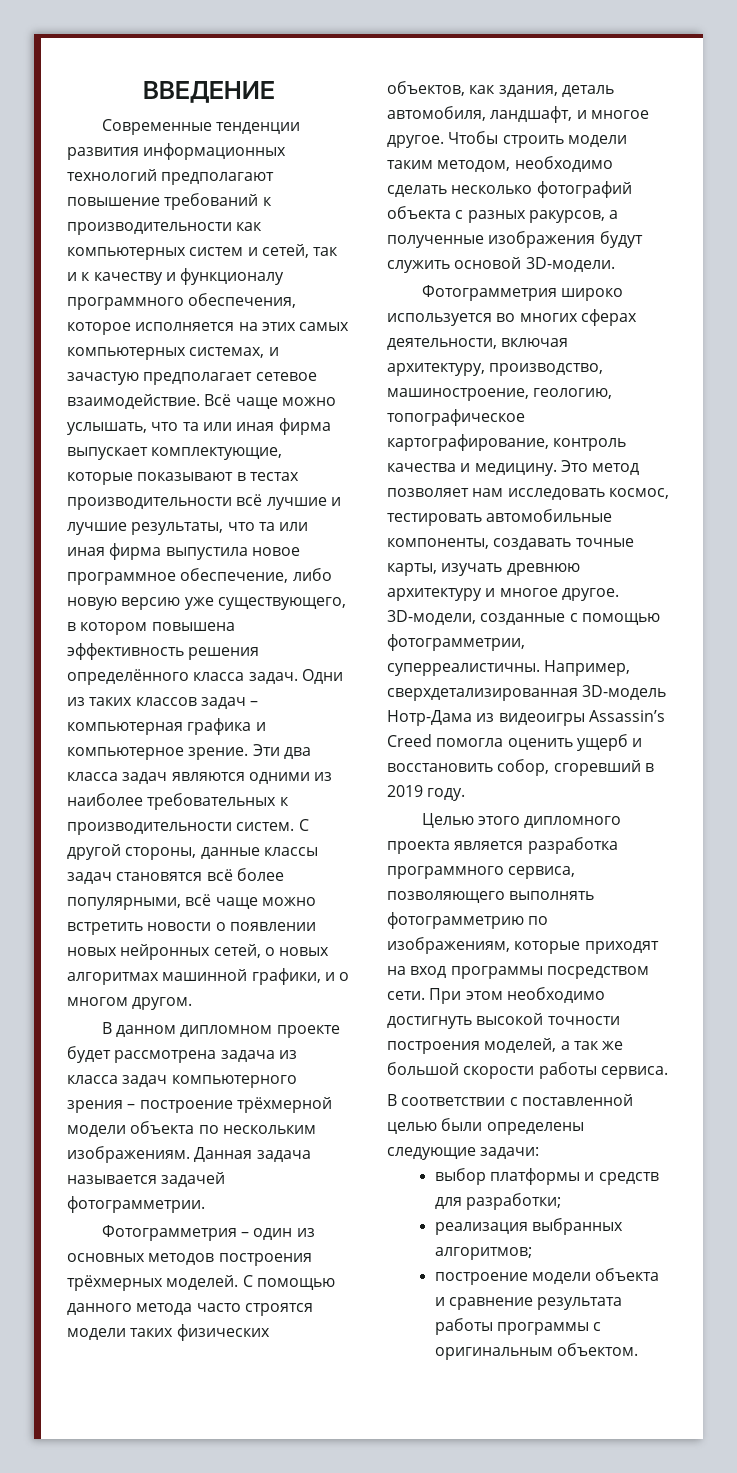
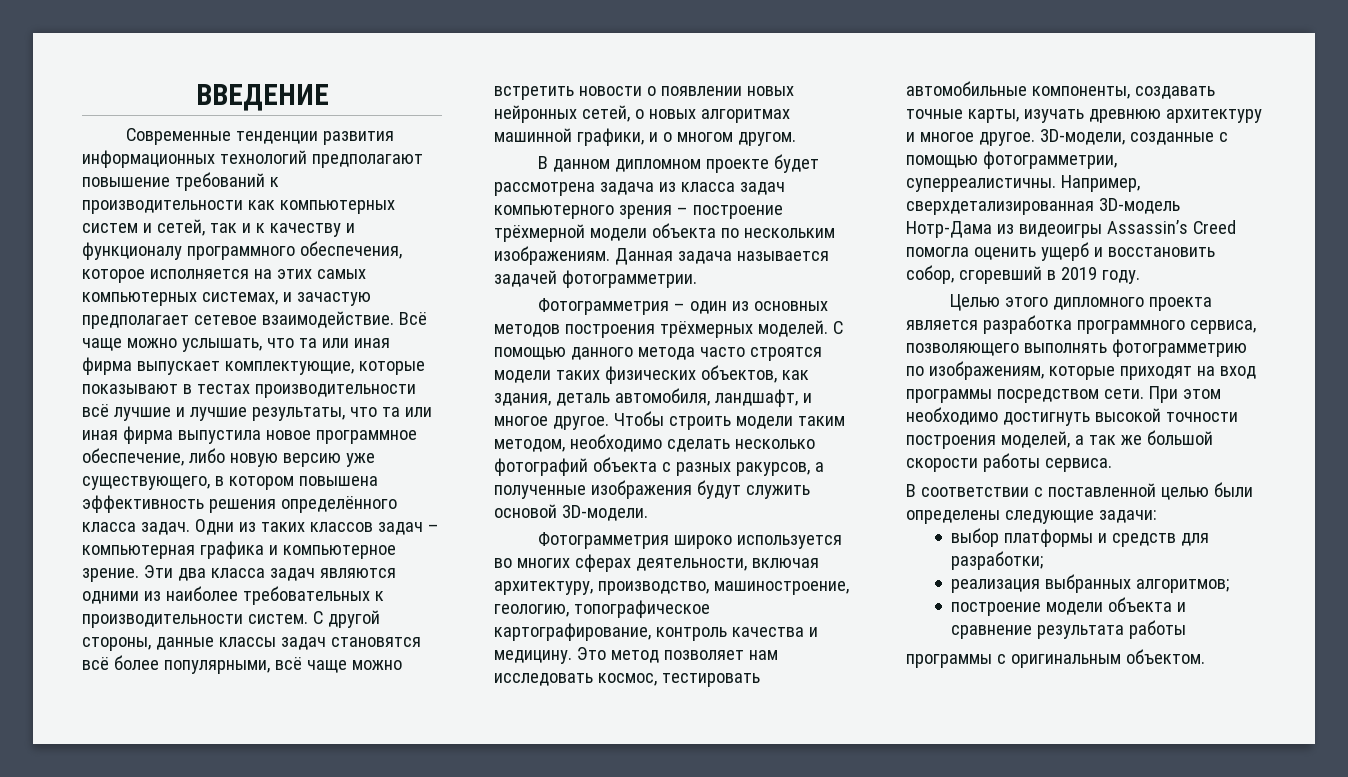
- построение модели объекта и сравнение результата работы программы с оригинальным объектом.
+ построение модели объекта и сравнение результата работы
+ программы с оригинальным объектом.

